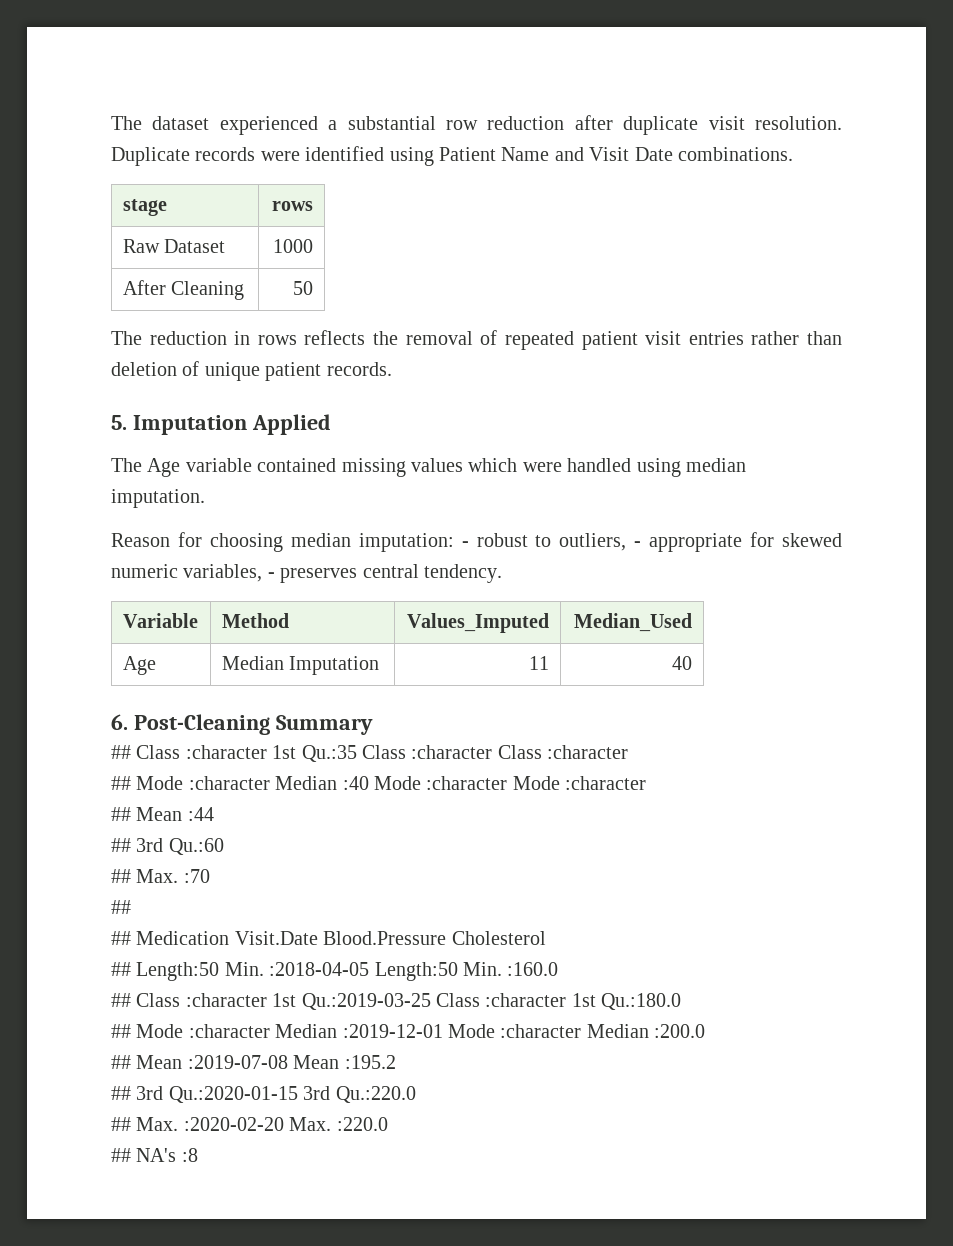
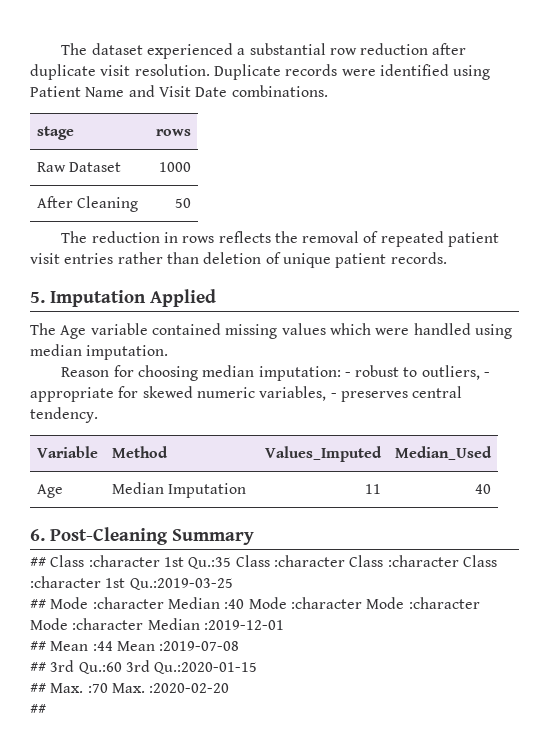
- ## Class :character 1st Qu.:35 Class :character Class :character
+ ## Class :character 1st Qu.:35 Class :character Class :character Class :character 1st Qu.:2019-03-25
- ## Mode :character Median :40 Mode :character Mode :character
+ ## Mode :character Median :40 Mode :character Mode :character Mode :character Median :2019-12-01
- ## Mean :44
+ ## Mean :44 Mean :2019-07-08
- ## 3rd Qu.:60
+ ## 3rd Qu.:60 3rd Qu.:2020-01-15
- ## Max. :70
+ ## Max. :70 Max. :2020-02-20
  ##
- ## Medication Visit.Date Blood.Pressure Cholesterol
- ## Length:50 Min. :2018-04-05 Length:50 Min. :160.0
- ## Class :character 1st Qu.:2019-03-25 Class :character 1st Qu.:180.0
- ## Mode :character Median :2019-12-01 Mode :character Median :200.0
- ## Mean :2019-07-08 Mean :195.2
- ## 3rd Qu.:2020-01-15 3rd Qu.:220.0
- ## Max. :2020-02-20 Max. :220.0
- ## NA's :8

